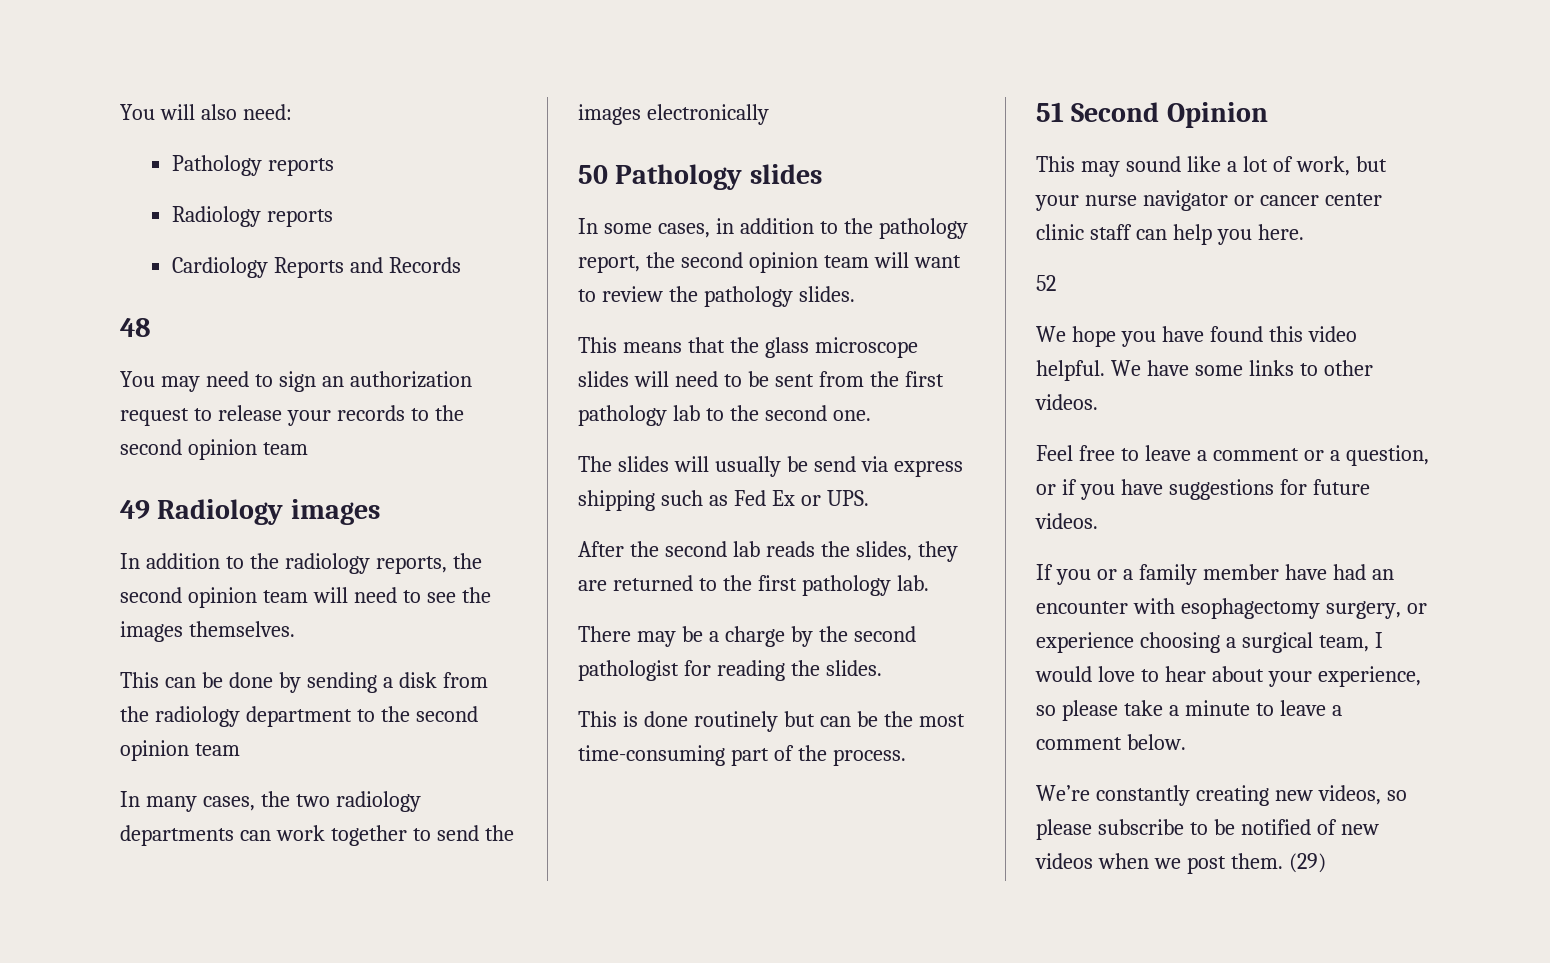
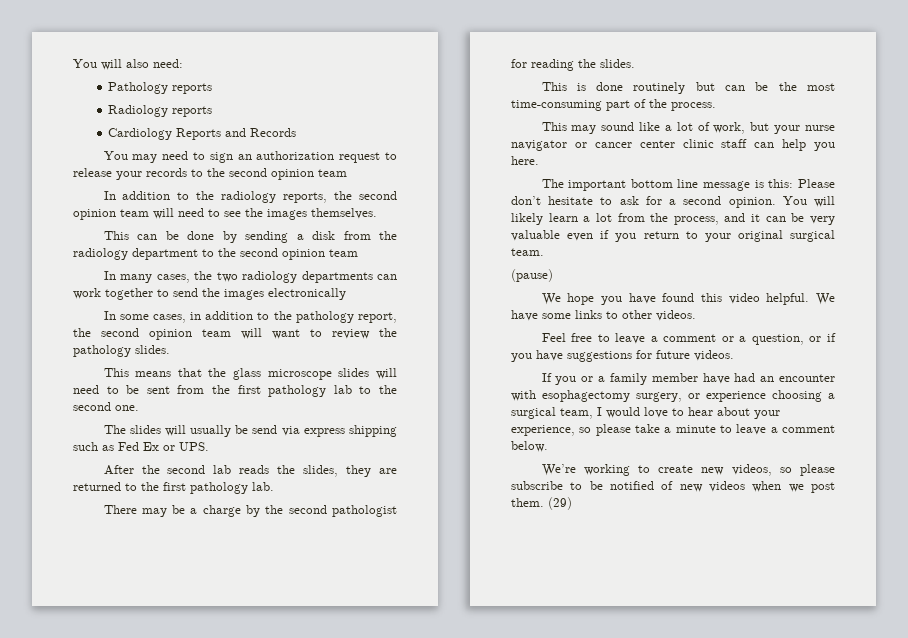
- 48
- 49 Radiology images
- 50 Pathology slides
- 51 Second Opinion
- 52
+ The important bottom line message is this: Please don’t hesitate to ask for a second opinion. You will likely learn a lot from the process, and it can be very valuable even if you return to your original surgical team.
+ (pause)
- We’re constantly creating new videos, so please subscribe to be notified of new videos when we post them.
+ We’re working to create new videos, so please subscribe to be notified of new videos when we post them.

